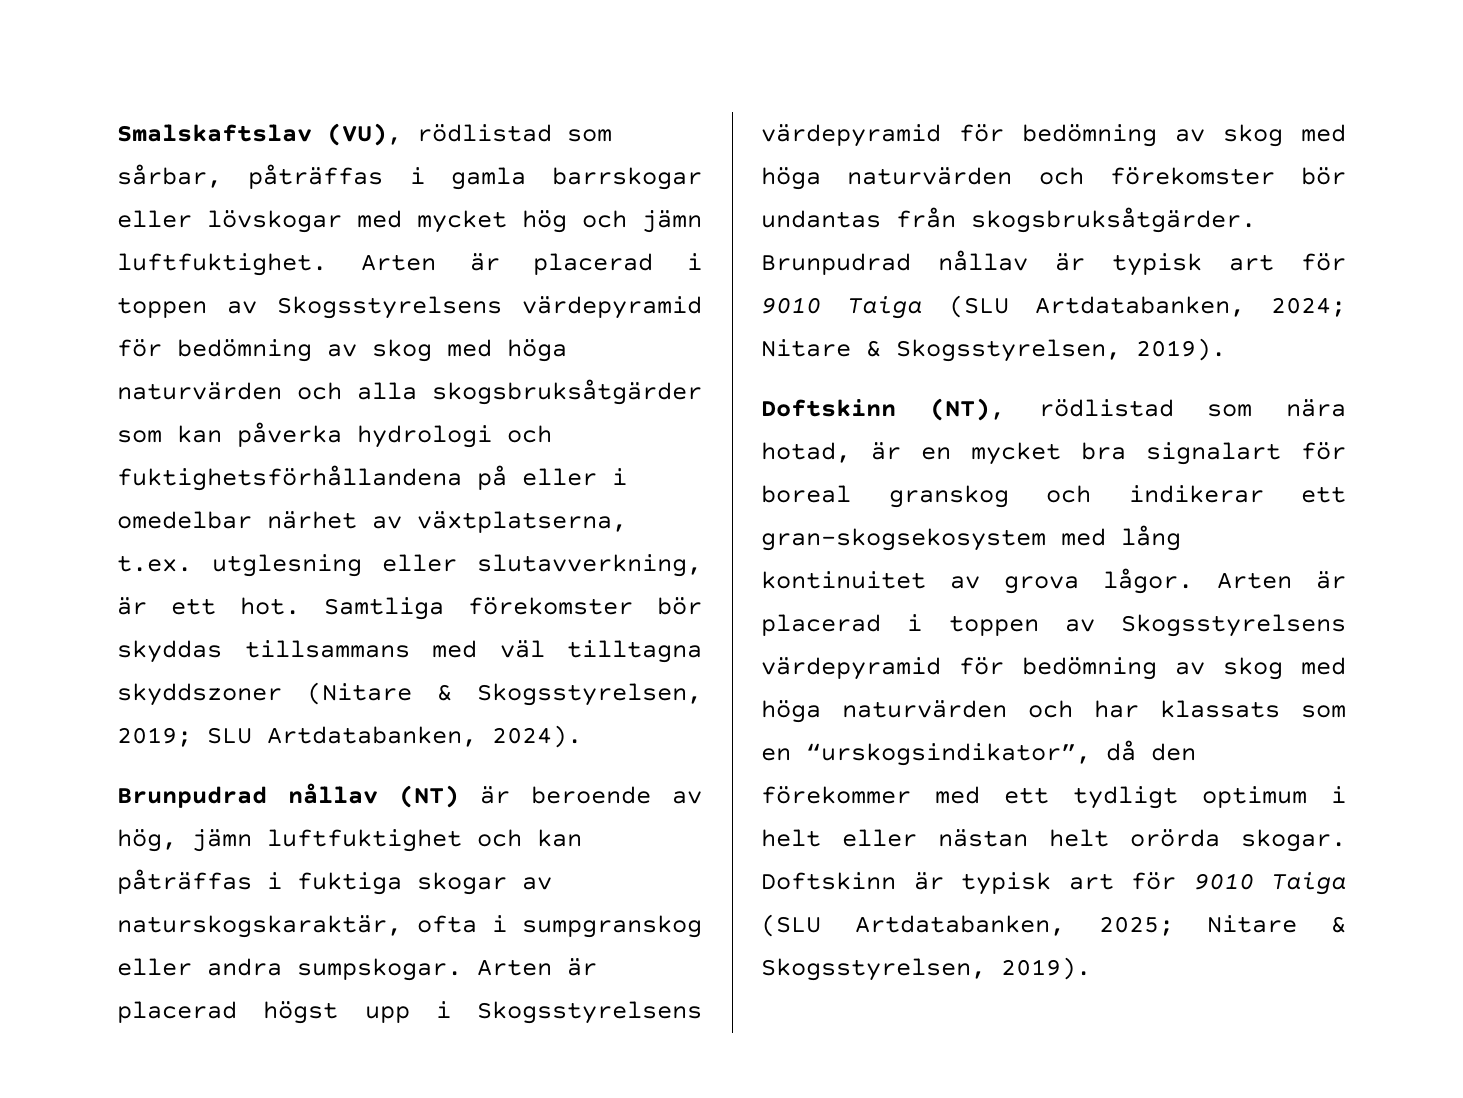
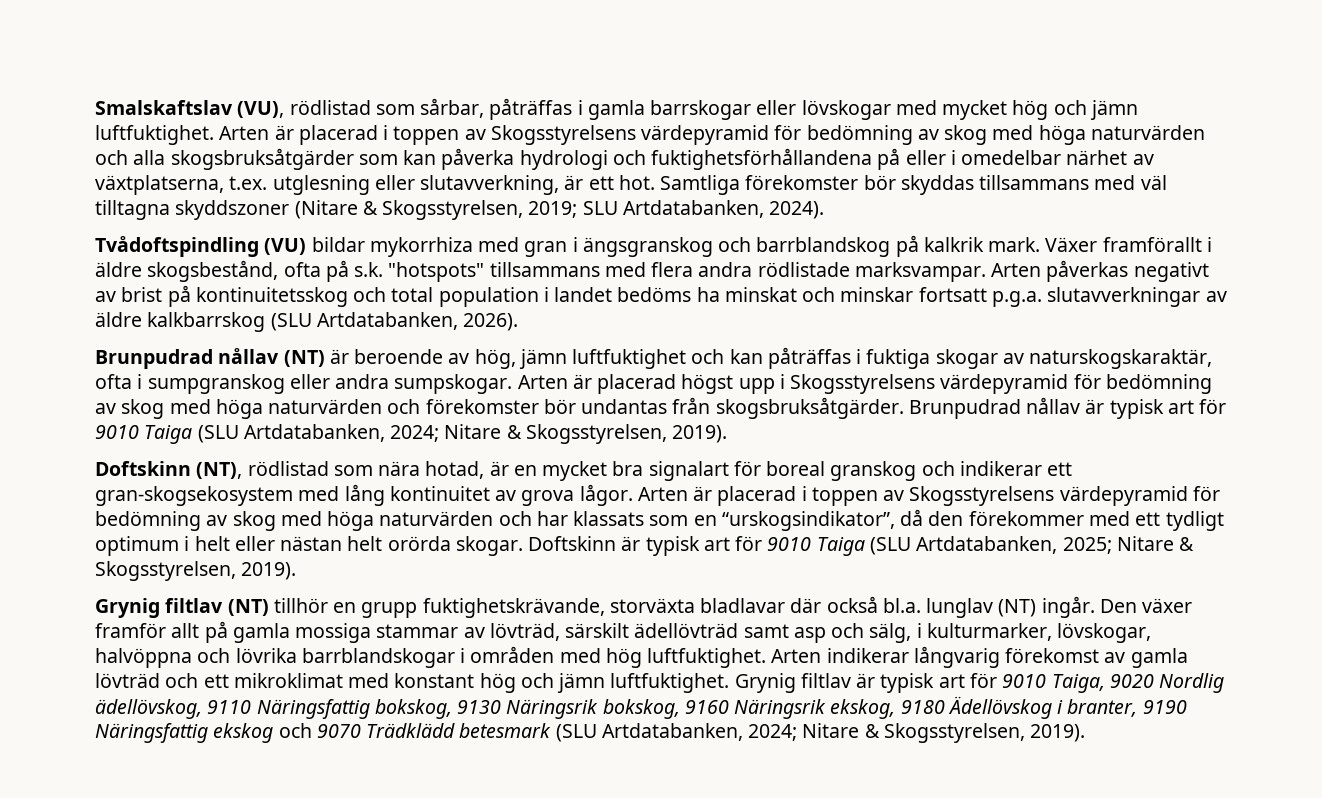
+ Tvådoftspindling (VU) bildar mykorrhiza med gran i ängsgranskog och barrblandskog på kalkrik mark. Växer framförallt i äldre skogsbestånd, ofta på s.k. "hotspots" tillsammans med flera andra rödlistade marksvampar. Arten påverkas negativt av brist på kontinuitetsskog och total population i landet bedöms ha minskat och minskar fortsatt p.g.a. slutavverkningar av äldre kalkbarrskog (SLU Artdatabanken, 2026).
+ Grynig filtlav (NT) tillhör en grupp fuktighetskrävande, storväxta bladlavar där också bl.a. lunglav (NT) ingår. Den växer framför allt på gamla mossiga stammar av lövträd, särskilt ädellövträd samt asp och sälg, i kulturmarker, lövskogar, halvöppna och lövrika barrblandskogar i områden med hög luftfuktighet. Arten indikerar långvarig förekomst av gamla lövträd och ett mikroklimat med konstant hög och jämn luftfuktighet. Grynig filtlav är typisk art för 9010 Taiga, 9020 Nordlig ädellövskog, 9110 Näringsfattig bokskog, 9130 Näringsrik bokskog, 9160 Näringsrik ekskog, 9180 Ädellövskog i branter, 9190 Näringsfattig ekskog och 9070 Trädklädd betesmark (SLU Artdatabanken, 2024; Nitare & Skogsstyrelsen, 2019).

